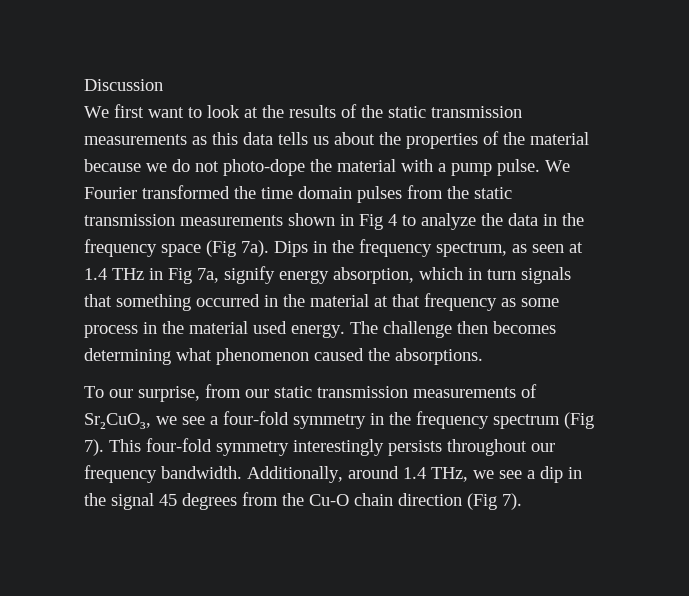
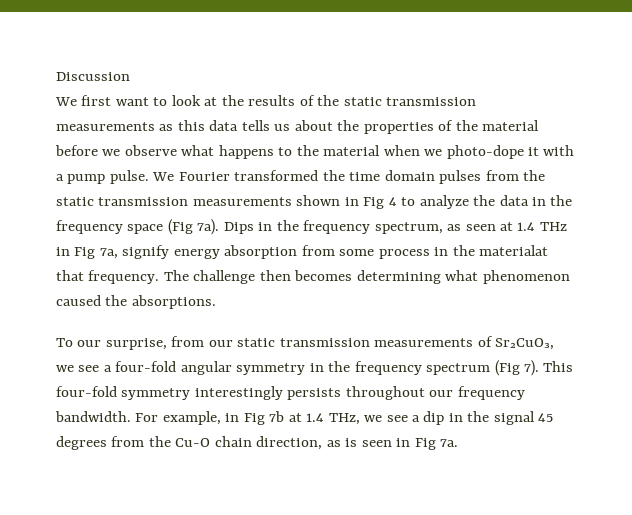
- We first want to look at the results of the static transmission measurements as this data tells us about the properties of the material because we do not photo-dope the material with a pump pulse.
+ We first want to look at the results of the static transmission measurements as this data tells us about the properties of the material before we observe what happens to the material when we photo-dope it with a pump pulse.
- Dips in the frequency spectrum, as seen at 1.4 THz in Fig 7a, signify energy absorption, which in turn signals that something occurred in the material at that frequency as some process in the material used energy.
+ Dips in the frequency spectrum, as seen at 1.4 THz in Fig 7a, signify energy absorption from some process in the materialat that frequency.
- To our surprise, from our static transmission measurements of Sr₂CuO₃, we see a four-fold symmetry in the frequency spectrum (Fig 7).
+ To our surprise, from our static transmission measurements of Sr₂CuO₃, we see a four-fold angular symmetry in the frequency spectrum (Fig 7).
- Additionally, around 1.4 THz, we see a dip in the signal 45 degrees from the Cu-O chain direction (Fig 7).
+ For example, in Fig 7b at 1.4 THz, we see a dip in the signal 45 degrees from the Cu-O chain direction, as is seen in Fig 7a.

